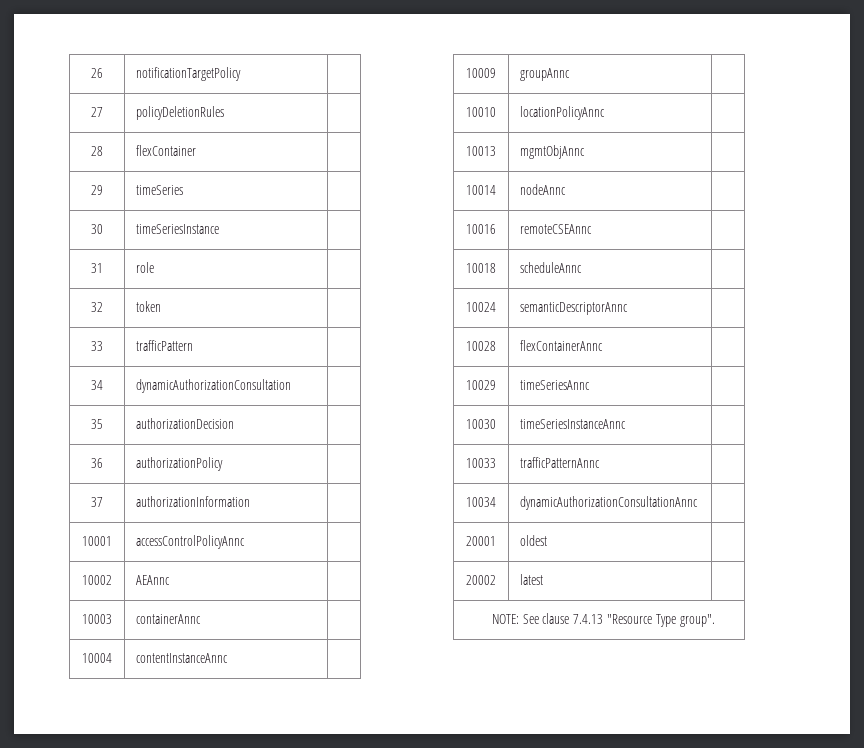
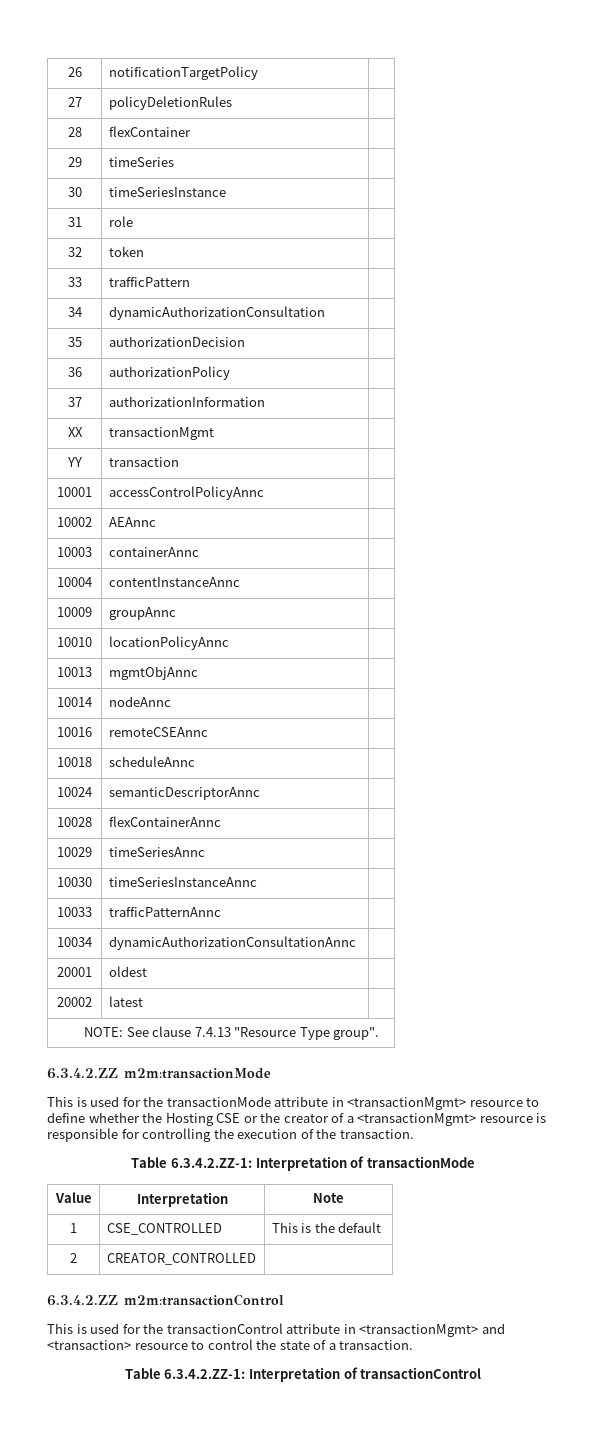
+ XX | transactionMgmt |
+ YY | transaction |
+ 6.3.4.2.ZZ m2m:transactionMode
+ This is used for the transactionMode attribute in <transactionMgmt> resource to define whether the Hosting CSE or the creator of a <transactionMgmt> resource is responsible for controlling the execution of the transaction.
+ Table 6.3.4.2.ZZ-1: Interpretation of transactionMode
+ Value | Interpretation | Note
+ 1 | CSE_CONTROLLED | This is the default
+ 2 | CREATOR_CONTROLLED |
+ 6.3.4.2.ZZ m2m:transactionControl
+ This is used for the transactionControl attribute in <transactionMgmt> and <transaction> resource to control the state of a transaction.
+ Table 6.3.4.2.ZZ-1: Interpretation of transactionControl

